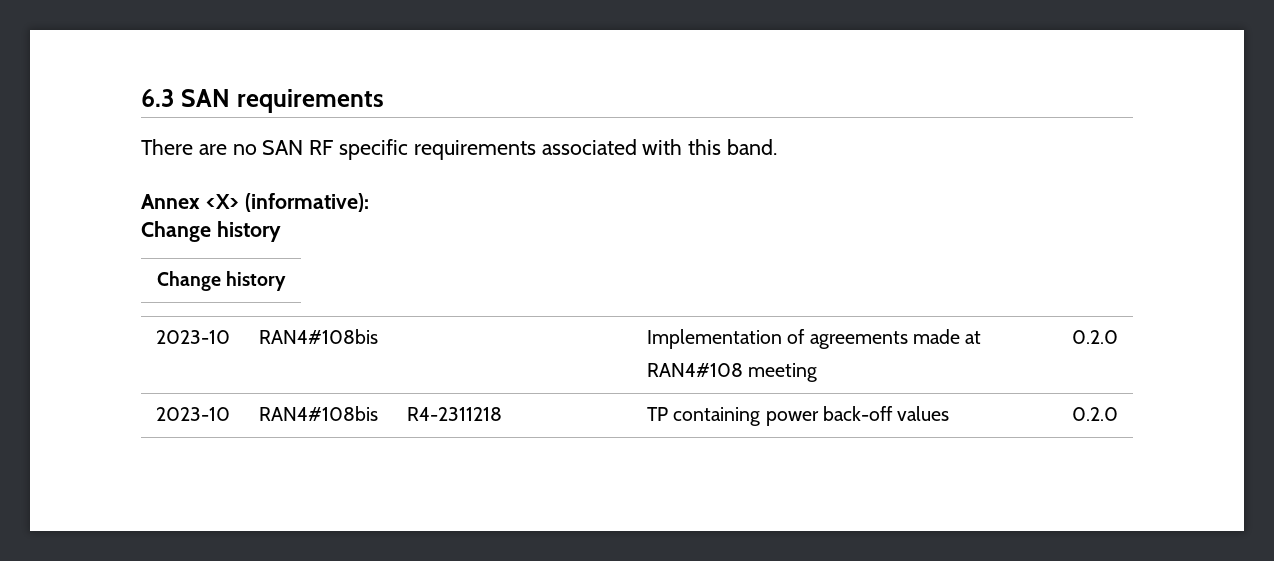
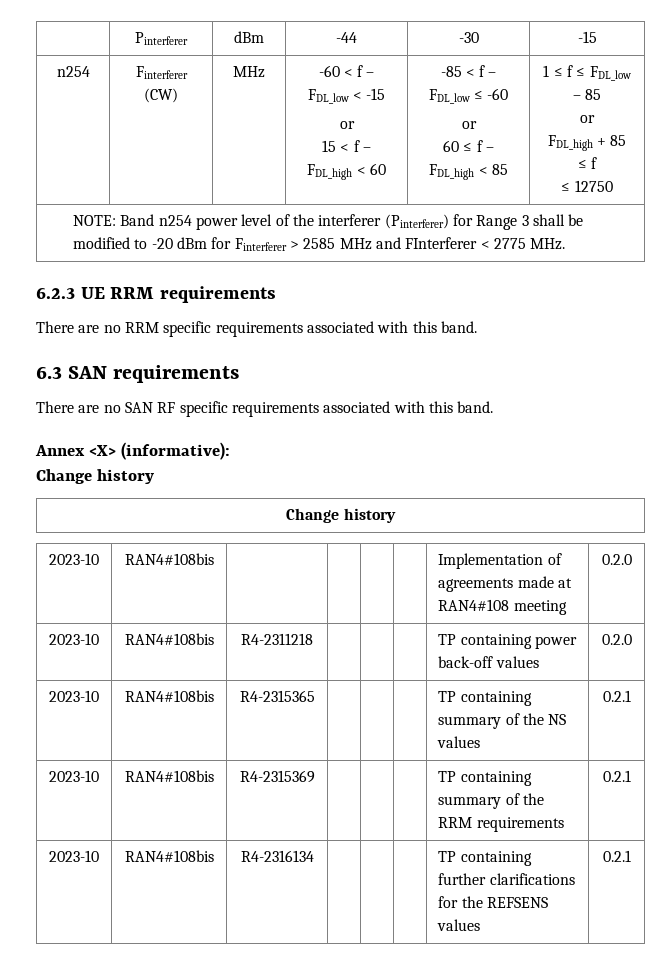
+ | Pinterferer | dBm | -44 | -30 | -15
+ n254 | Finterferer (CW) | MHz | -60 < f – FDL_low < -15
+ or
+ 15 < f – FDL_high < 60 | -85 < f – FDL_low ≤ -60
+ or
+ 60 ≤ f – FDL_high < 85 | 1 ≤ f ≤ FDL_low – 85
+ or
+ FDL_high + 85 ≤ f
+ ≤ 12750
+ NOTE: Band n254 power level of the interferer (Pinterferer) for Range 3 shall be modified to -20 dBm for Finterferer > 2585 MHz and FInterferer < 2775 MHz.
+ 6.2.3 UE RRM requirements
+ There are no RRM specific requirements associated with this band.
+ 2023-10 | RAN4#108bis | R4-2315365 | | | | TP containing summary of the NS values | 0.2.1
+ 2023-10 | RAN4#108bis | R4-2315369 | | | | TP containing summary of the RRM requirements | 0.2.1
+ 2023-10 | RAN4#108bis | R4-2316134 | | | | TP containing further clarifications for the REFSENS values | 0.2.1

